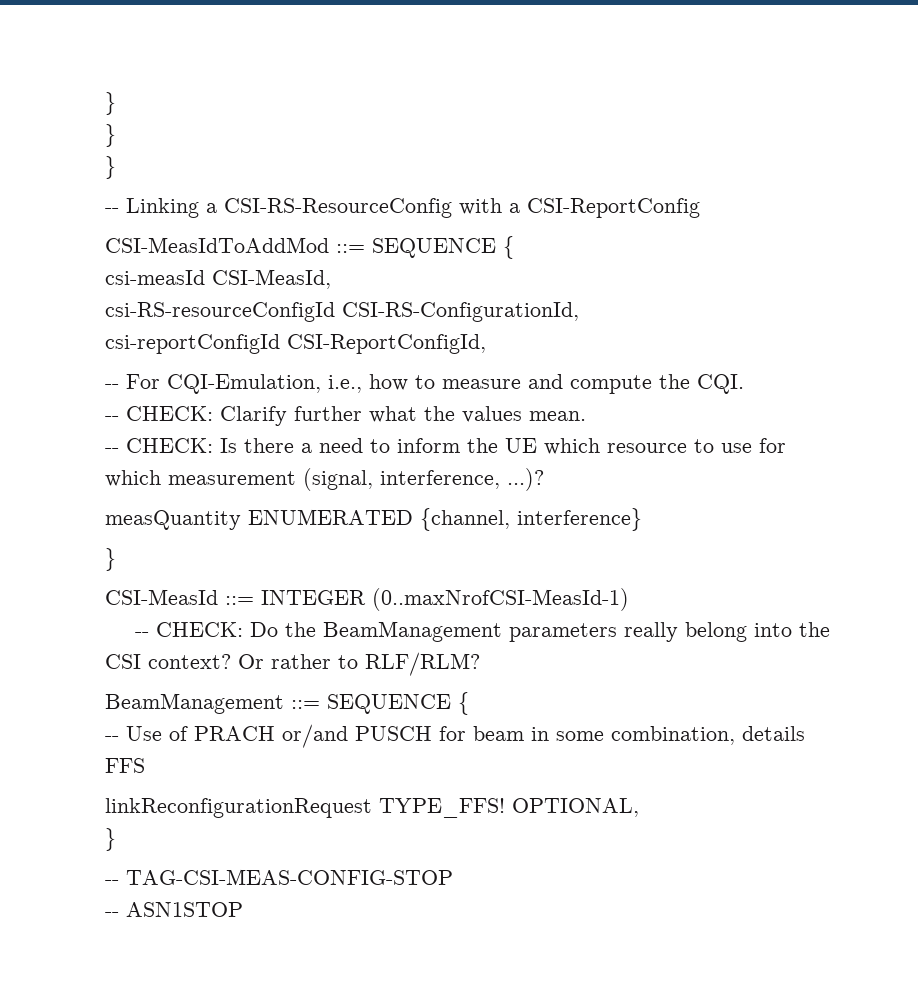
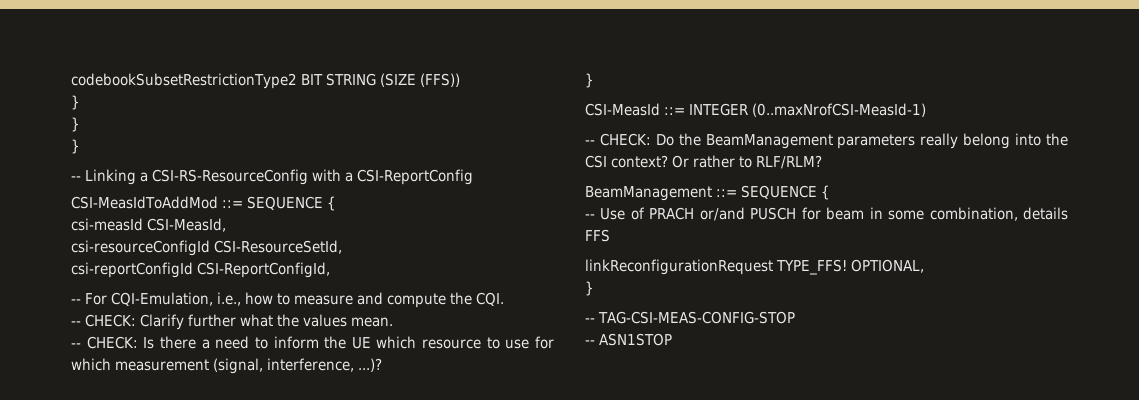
+ codebookSubsetRestrictionType2 BIT STRING (SIZE (FFS))
- csi-RS-resourceConfigId CSI-RS-ConfigurationId,
+ csi-resourceConfigId CSI-ResourceSetId,
- measQuantity ENUMERATED {channel, interference}

